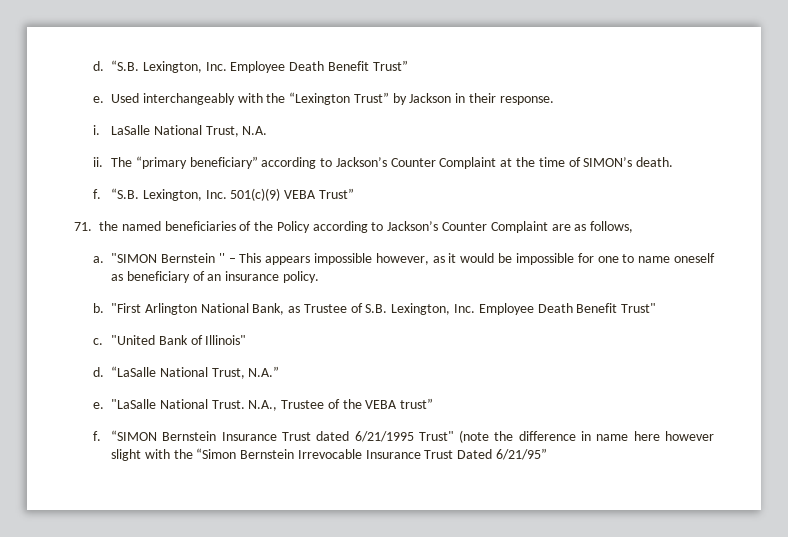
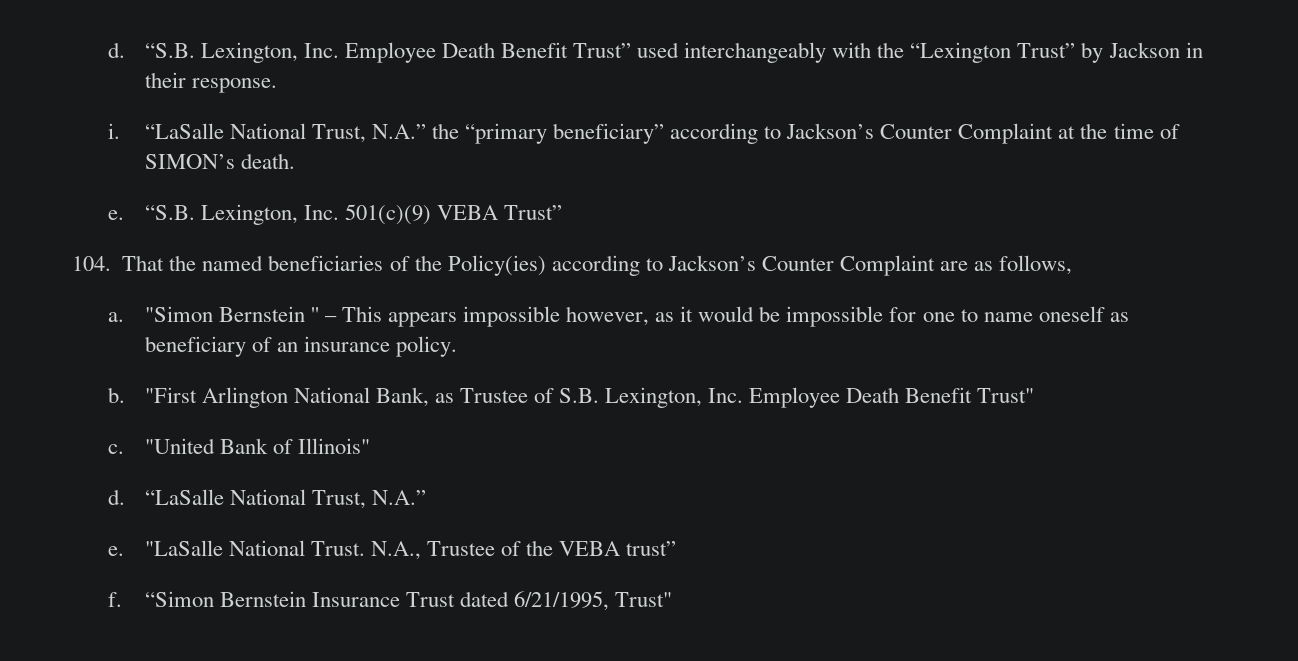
- “S.B. Lexington, Inc. Employee Death Benefit Trust”
- e. Used interchangeably with the “Lexington Trust” by Jackson in their response.
+ “S.B. Lexington, Inc. Employee Death Benefit Trust” used interchangeably with the “Lexington Trust” by Jackson in their response.
- LaSalle National Trust, N.A.
- ii. The “primary beneficiary” according to Jackson’s Counter Complaint at the time of SIMON’s death.
- f.
+ “LaSalle National Trust, N.A.” the “primary beneficiary” according to Jackson’s Counter Complaint at the time of SIMON’s death.
+ e.
- 71. the named beneficiaries of the Policy according to Jackson’s Counter Complaint are as follows,
+ 104. That the named beneficiaries of the Policy(ies) according to Jackson’s Counter Complaint are as follows,
- "SIMON Bernstein '' – This appears impossible however, as it would be impossible for one to name oneself as beneficiary of an insurance policy.
+ "Simon Bernstein '' – This appears impossible however, as it would be impossible for one to name oneself as beneficiary of an insurance policy.
- “SIMON Bernstein Insurance Trust dated 6/21/1995 Trust" (note the difference in name here however slight with the “Simon Bernstein Irrevocable Insurance Trust Dated 6/21/95”
+ “Simon Bernstein Insurance Trust dated 6/21/1995, Trust"

